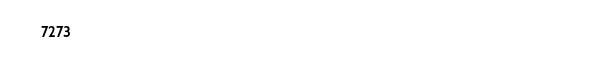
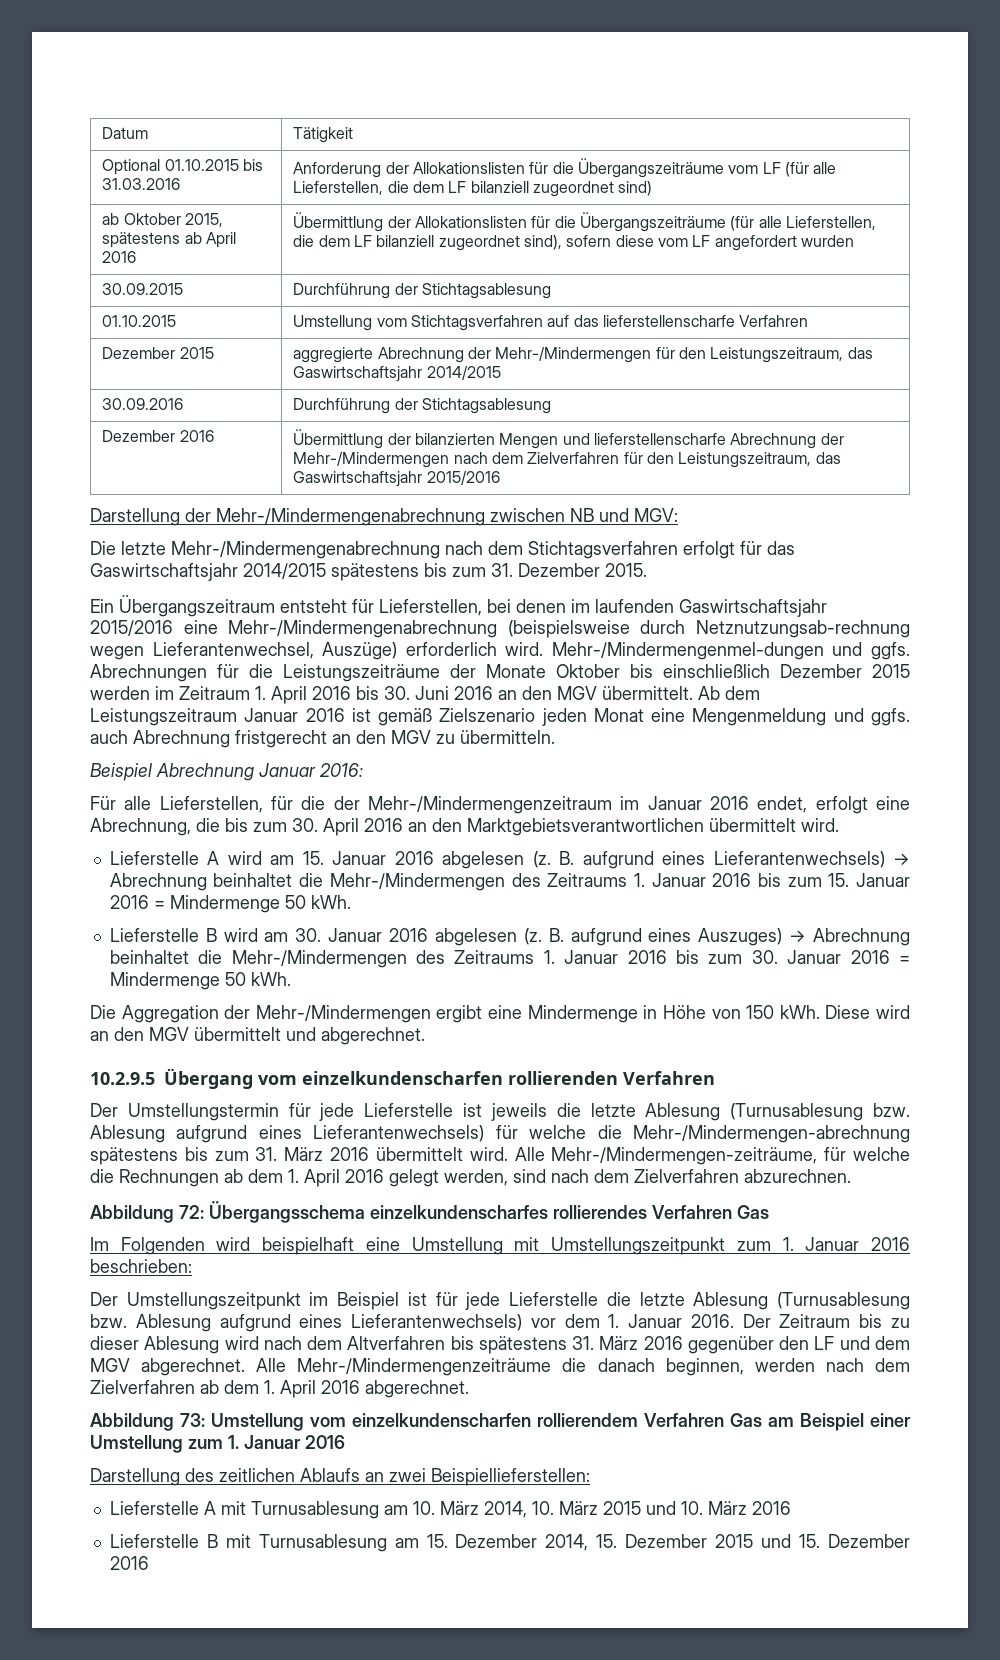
- 7273
+ Datum | Tätigkeit
+ Optional 01.10.2015 bis 31.03.2016 | Anforderung der Allokationslisten für die Übergangszeiträume vom LF (für alle Lieferstellen, die dem LF bilanziell zugeordnet sind)
+ ab Oktober 2015, spätestens ab April 2016 | Übermittlung der Allokationslisten für die Übergangszeiträume (für alle Lieferstellen, die dem LF bilanziell zugeordnet sind), sofern diese vom LF angefordert wurden
+ 30.09.2015 | Durchführung der Stichtagsablesung
+ 01.10.2015 | Umstellung vom Stichtagsverfahren auf das lieferstellenscharfe Verfahren
+ Dezember 2015 | aggregierte Abrechnung der Mehr-/Mindermengen für den Leistungszeitraum, das Gaswirtschaftsjahr 2014/2015
+ 30.09.2016 | Durchführung der Stichtagsablesung
+ Dezember 2016 | Übermittlung der bilanzierten Mengen und lieferstellenscharfe Abrechnung der Mehr-/Mindermengen nach dem Zielverfahren für den Leistungszeitraum, das Gaswirtschaftsjahr 2015/2016
+ Darstellung der Mehr-/Mindermengenabrechnung zwischen NB und MGV:
+ Die letzte Mehr-/Mindermengenabrechnung nach dem Stichtagsverfahren erfolgt für das Gaswirtschaftsjahr 2014/2015 spätestens bis zum 31. Dezember 2015.
+ Ein Übergangszeitraum entsteht für Lieferstellen, bei denen im laufenden Gaswirtschaftsjahr 2015/2016 eine Mehr-/Mindermengenabrechnung (beispielsweise durch Netznutzungsab-rechnung wegen Lieferantenwechsel, Auszüge) erforderlich wird. Mehr-/Mindermengenmel-dungen und ggfs. Abrechnungen für die Leistungszeiträume der Monate Oktober bis einschließlich Dezember 2015 werden im Zeitraum 1. April 2016 bis 30. Juni 2016 an den MGV übermittelt. Ab dem Leistungszeitraum Januar 2016 ist gemäß Zielszenario jeden Monat eine Mengenmeldung und ggfs. auch Abrechnung fristgerecht an den MGV zu übermitteln.
+ Beispiel Abrechnung Januar 2016:
+ Für alle Lieferstellen, für die der Mehr-/Mindermengenzeitraum im Januar 2016 endet, erfolgt eine Abrechnung, die bis zum 30. April 2016 an den Marktgebietsverantwortlichen übermittelt wird.
+ Lieferstelle A wird am 15. Januar 2016 abgelesen (z. B. aufgrund eines Lieferantenwechsels) → Abrechnung beinhaltet die Mehr-/Mindermengen des Zeitraums 1. Januar 2016 bis zum 15. Januar 2016 = Mindermenge 50 kWh.
+ Lieferstelle B wird am 30. Januar 2016 abgelesen (z. B. aufgrund eines Auszuges) → Abrechnung beinhaltet die Mehr-/Mindermengen des Zeitraums 1. Januar 2016 bis zum 30. Januar 2016 = Mindermenge 50 kWh.
+ Die Aggregation der Mehr-/Mindermengen ergibt eine Mindermenge in Höhe von 150 kWh. Diese wird an den MGV übermittelt und abgerechnet.
+ 10.2.9.5 Übergang vom einzelkundenscharfen rollierenden Verfahren
+ Der Umstellungstermin für jede Lieferstelle ist jeweils die letzte Ablesung (Turnusablesung bzw. Ablesung aufgrund eines Lieferantenwechsels) für welche die Mehr-/Mindermengen-abrechnung spätestens bis zum 31. März 2016 übermittelt wird. Alle Mehr-/Mindermengen-zeiträume, für welche die Rechnungen ab dem 1. April 2016 gelegt werden, sind nach dem Zielverfahren abzurechnen.
+ Abbildung 72: Übergangsschema einzelkundenscharfes rollierendes Verfahren Gas
+ Im Folgenden wird beispielhaft eine Umstellung mit Umstellungszeitpunkt zum 1. Januar 2016 beschrieben:
+ Der Umstellungszeitpunkt im Beispiel ist für jede Lieferstelle die letzte Ablesung (Turnusablesung bzw. Ablesung aufgrund eines Lieferantenwechsels) vor dem 1. Januar 2016. Der Zeitraum bis zu dieser Ablesung wird nach dem Altverfahren bis spätestens 31. März 2016 gegenüber den LF und dem MGV abgerechnet. Alle Mehr-/Mindermengenzeiträume die danach beginnen, werden nach dem Zielverfahren ab dem 1. April 2016 abgerechnet.
+ Abbildung 73: Umstellung vom einzelkundenscharfen rollierendem Verfahren Gas am Beispiel einer Umstellung zum 1. Januar 2016
+ Darstellung des zeitlichen Ablaufs an zwei Beispiellieferstellen:
+ Lieferstelle A mit Turnusablesung am 10. März 2014, 10. März 2015 und 10. März 2016
+ Lieferstelle B mit Turnusablesung am 15. Dezember 2014, 15. Dezember 2015 und 15. Dezember 2016

